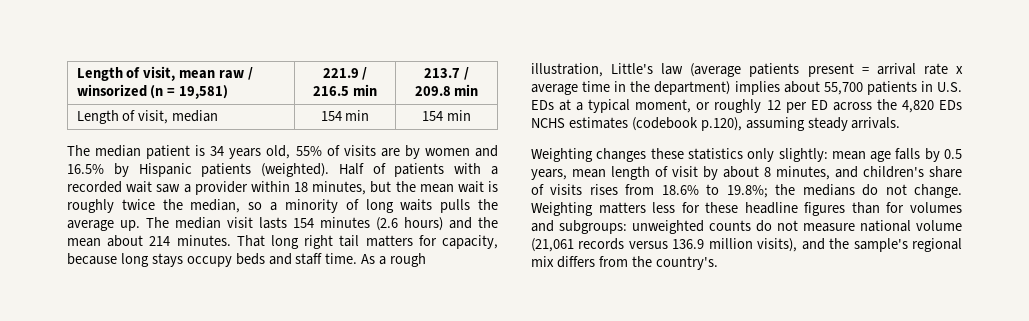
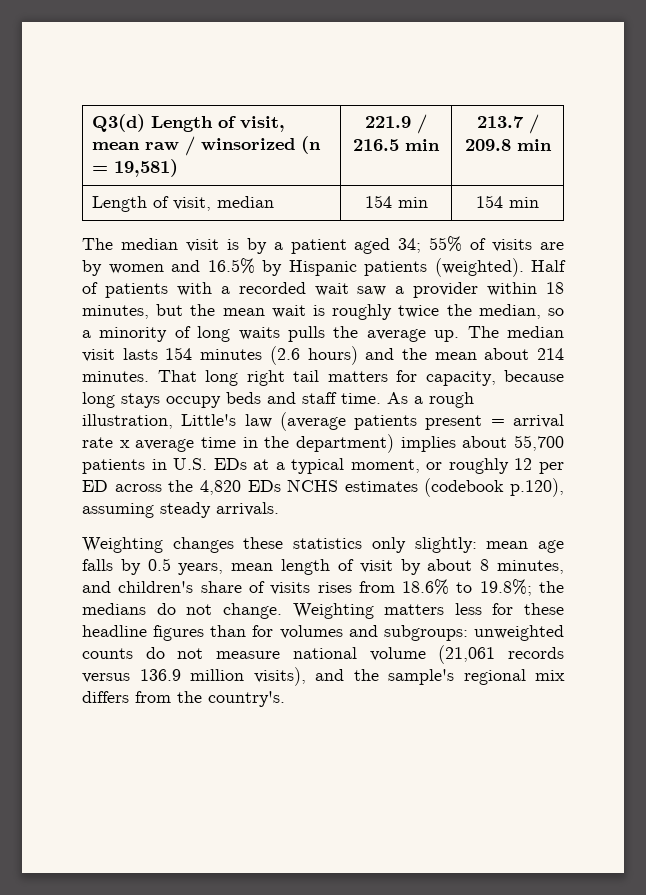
- Length of visit, mean raw / winsorized (n = 19,581) | 221.9 / 216.5 min | 213.7 / 209.8 min
+ Q3(d) Length of visit, mean raw / winsorized (n = 19,581) | 221.9 / 216.5 min | 213.7 / 209.8 min
- The median patient is 34 years old, 55% of visits are by women and 16.5% by Hispanic patients (weighted).
+ The median visit is by a patient aged 34; 55% of visits are by women and 16.5% by Hispanic patients (weighted).

